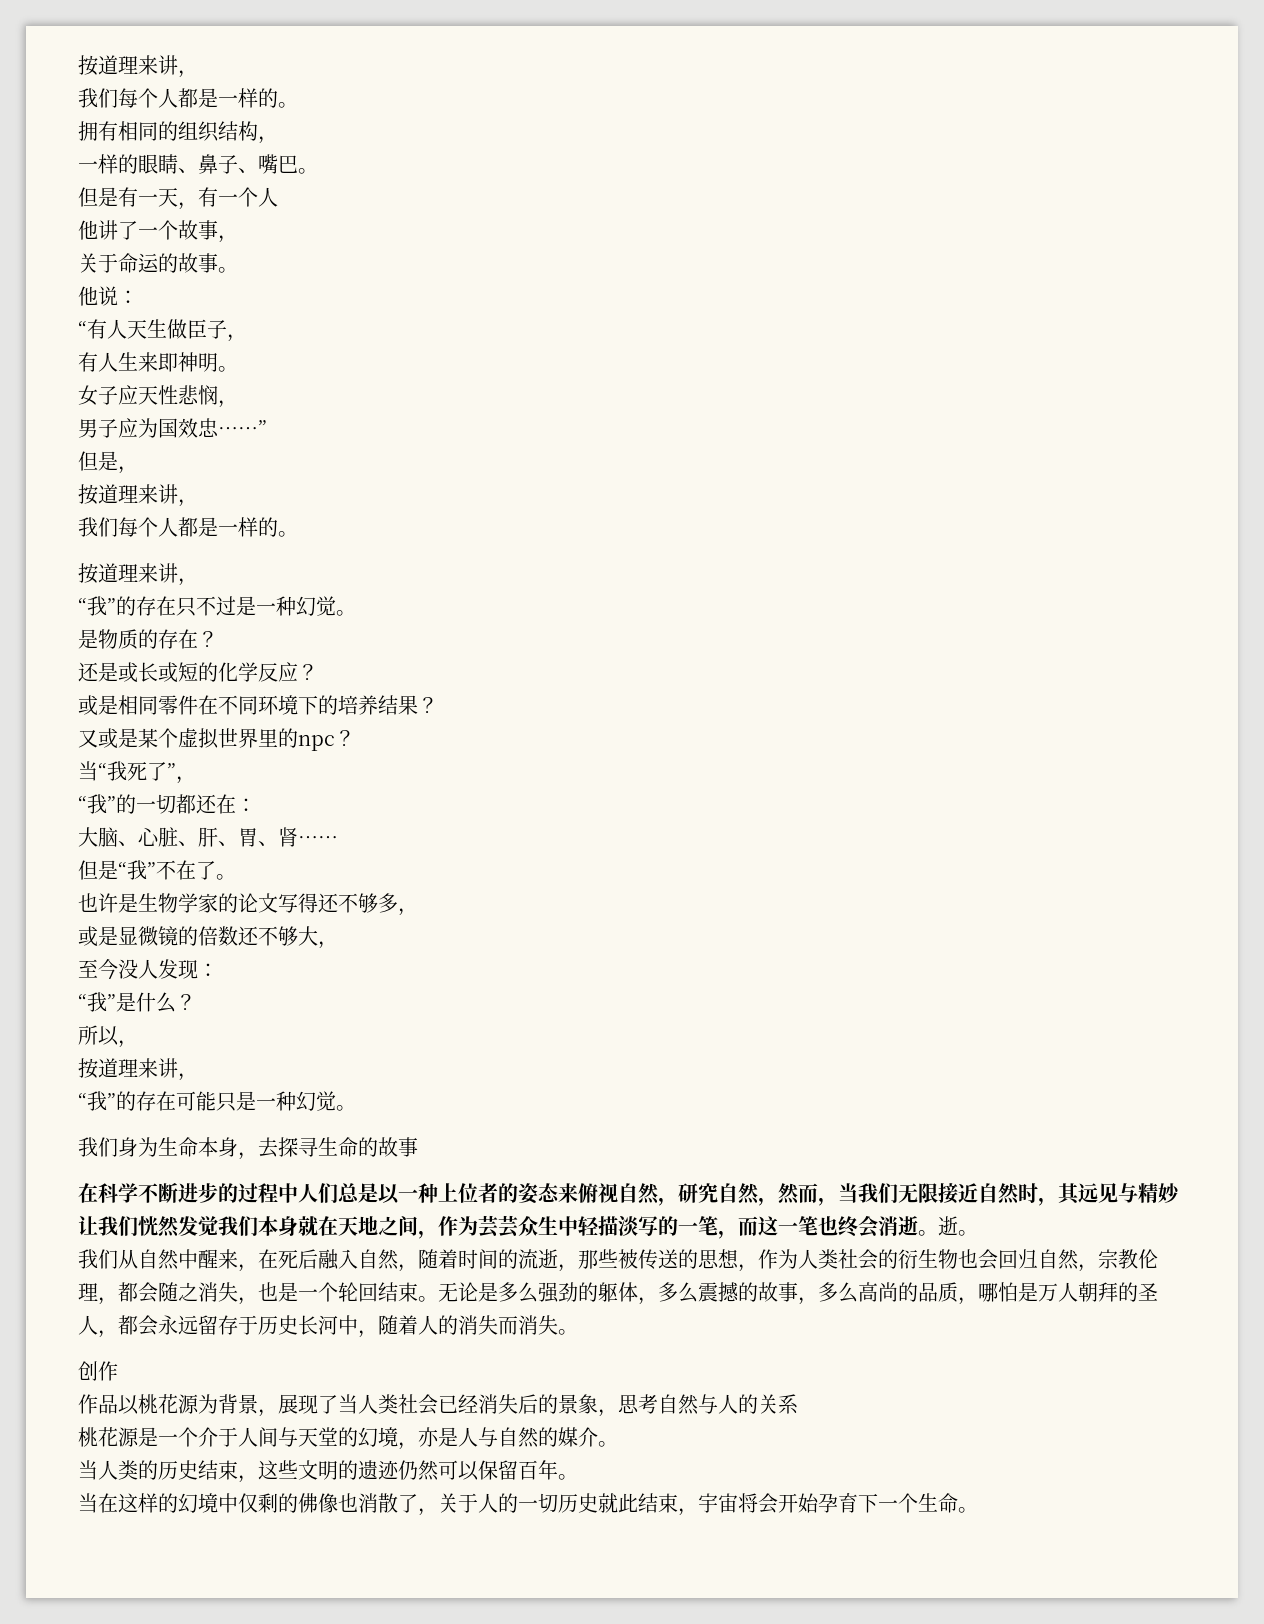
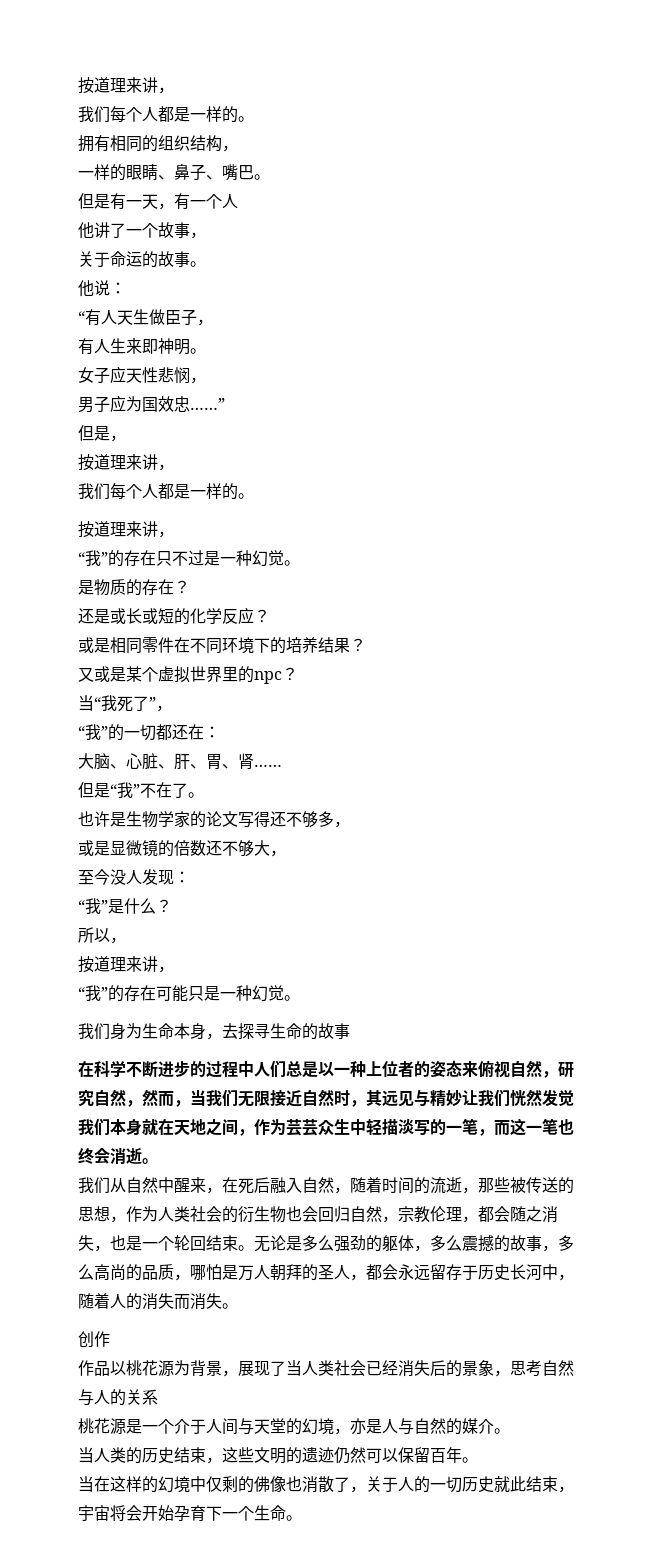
- 在科学不断进步的过程中人们总是以一种上位者的姿态来俯视自然，研究自然，然而，当我们无限接近自然时，其远见与精妙让我们恍然发觉我们本身就在天地之间，作为芸芸众生中轻描淡写的一笔，而这一笔也终会消逝。逝。
+ 在科学不断进步的过程中人们总是以一种上位者的姿态来俯视自然，研究自然，然而，当我们无限接近自然时，其远见与精妙让我们恍然发觉我们本身就在天地之间，作为芸芸众生中轻描淡写的一笔，而这一笔也终会消逝。

